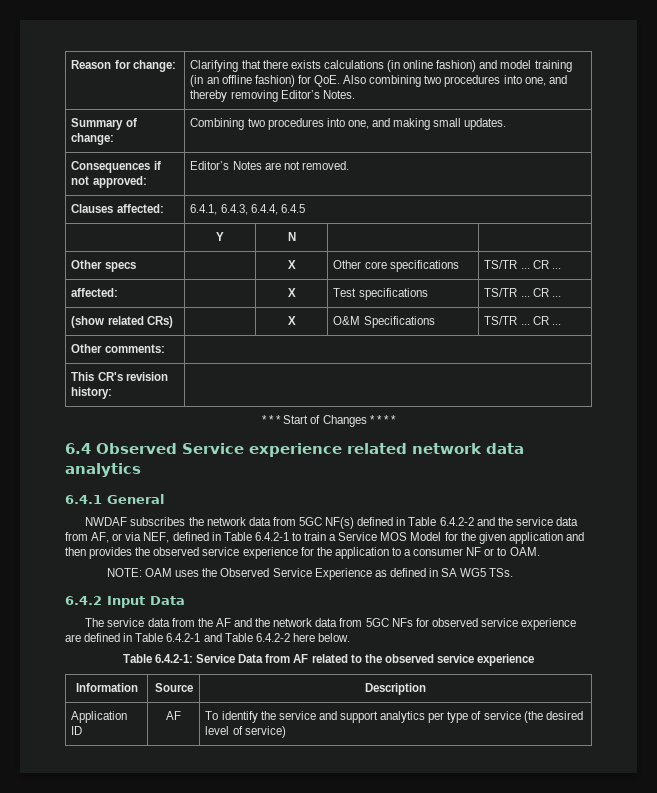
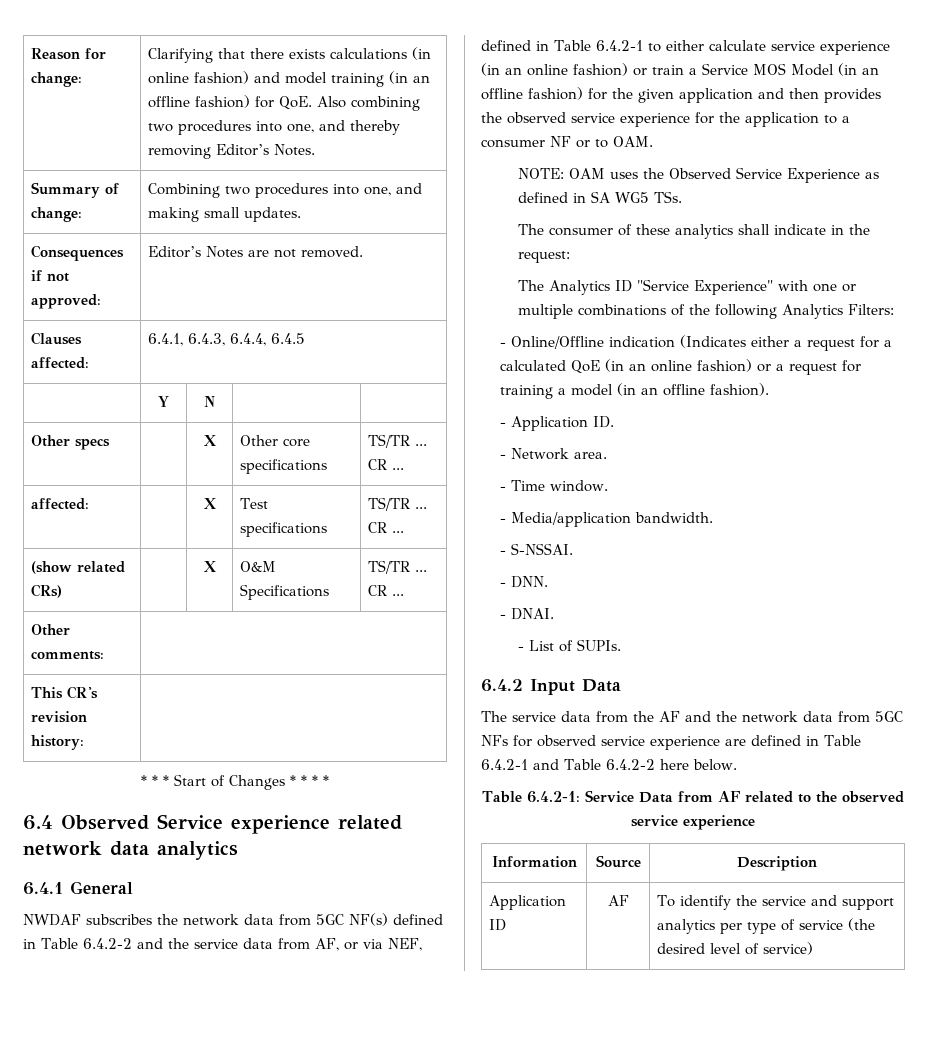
- NWDAF subscribes the network data from 5GC NF(s) defined in Table 6.4.2-2 and the service data from AF, or via NEF, defined in Table 6.4.2-1 to train a Service MOS Model for the given application and then provides the observed service experience for the application to a consumer NF or to OAM.
+ NWDAF subscribes the network data from 5GC NF(s) defined in Table 6.4.2-2 and the service data from AF, or via NEF, defined in Table 6.4.2-1 to either calculate service experience (in an online fashion) or train a Service MOS Model (in an offline fashion) for the given application and then provides the observed service experience for the application to a consumer NF or to OAM.
+ The consumer of these analytics shall indicate in the request:
+ The Analytics ID "Service Experience" with one or multiple combinations of the following Analytics Filters:
+ - Online/Offline indication (Indicates either a request for a calculated QoE (in an online fashion) or a request for training a model (in an offline fashion).
+ - Application ID.
+ - Network area.
+ - Time window.
+ - Media/application bandwidth.
+ - S-NSSAI.
+ - DNN.
+ - DNAI.
+ - List of SUPIs.

